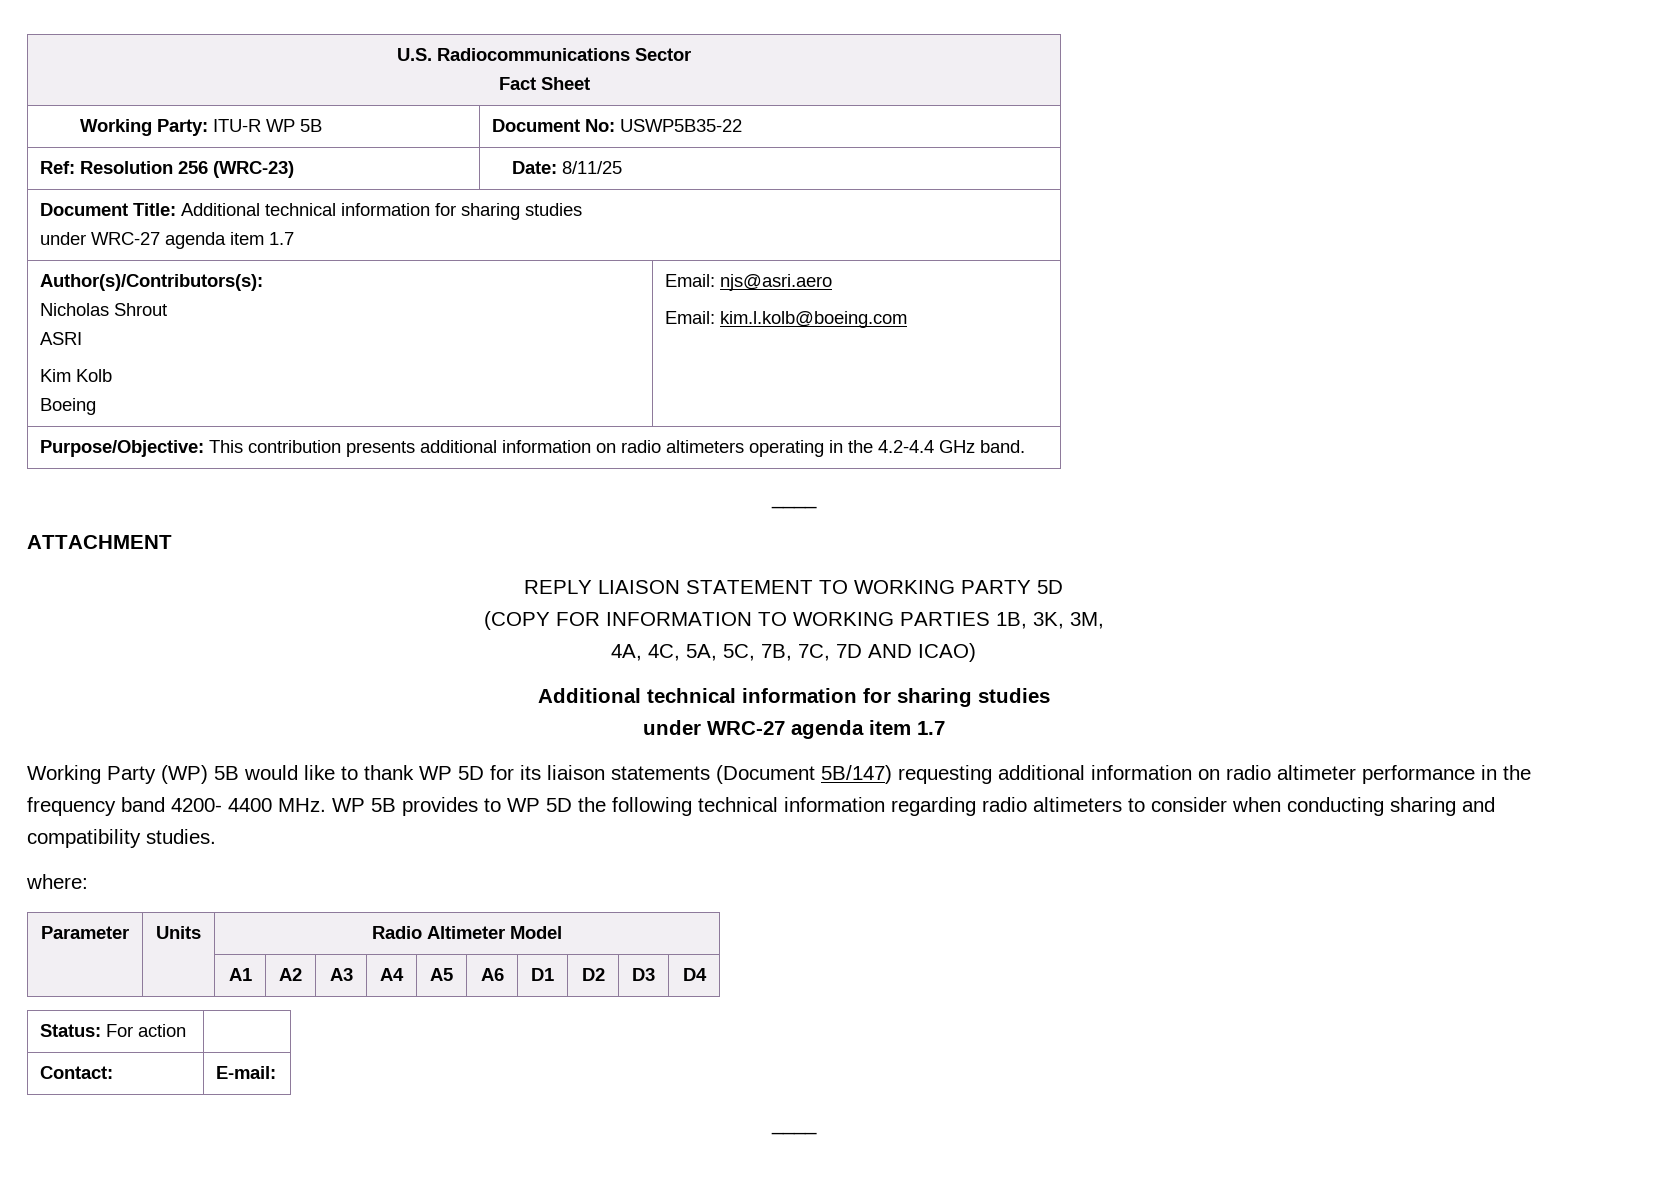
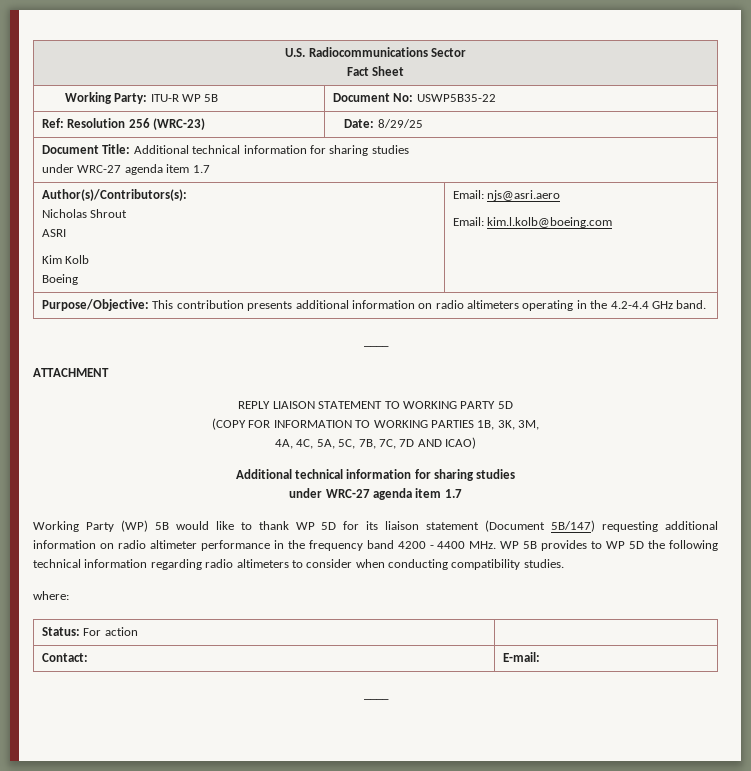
- Ref: Resolution 256 (WRC-23) | Date: 8/11/25
+ Ref: Resolution 256 (WRC-23) | Date: 8/29/25
- Working Party (WP) 5B would like to thank WP 5D for its liaison statements (Document 5B/147) requesting additional information on radio altimeter performance in the frequency band 4200- 4400 MHz. WP 5B provides to WP 5D the following technical information regarding radio altimeters to consider when conducting sharing and compatibility studies.
+ Working Party (WP) 5B would like to thank WP 5D for its liaison statement (Document 5B/147) requesting additional information on radio altimeter performance in the frequency band 4200 - 4400 MHz. WP 5B provides to WP 5D the following technical information regarding radio altimeters to consider when conducting compatibility studies.
- Parameter | Units | Radio Altimeter Model
- | | A1 | A2 | A3 | A4 | A5 | A6 | D1 | D2 | D3 | D4

